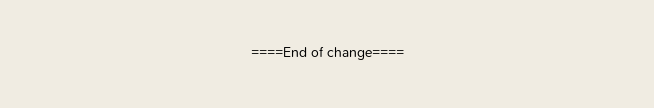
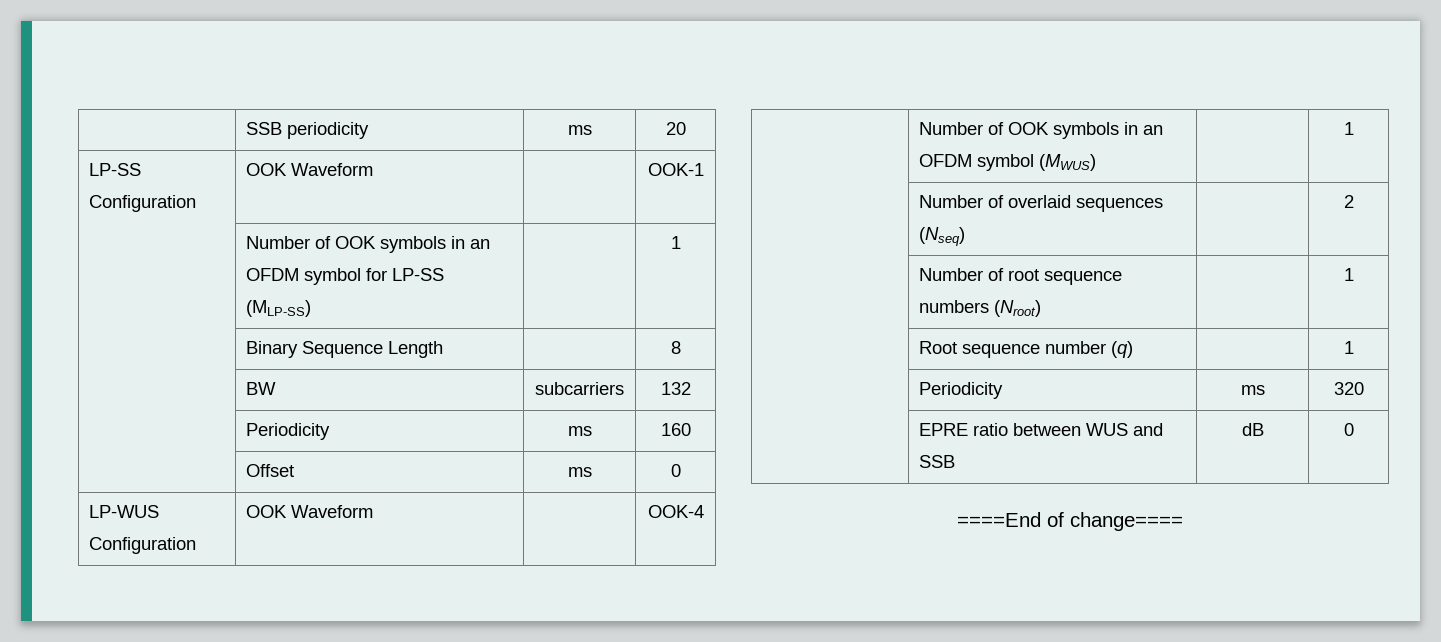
+ | SSB periodicity | ms | 20
+ LP-SS Configuration | OOK Waveform | | OOK-1
+ | Number of OOK symbols in an OFDM symbol for LP-SS (MLP-SS) | | 1
+ | Binary Sequence Length | | 8
+ | BW | subcarriers | 132
+ | Periodicity | ms | 160
+ | Offset | ms | 0
+ LP-WUS Configuration | OOK Waveform | | OOK-4
+ | Number of OOK symbols in an OFDM symbol (MWUS) | | 1
+ | Number of overlaid sequences (Nseq) | | 2
+ | Number of root sequence numbers (Nroot) | | 1
+ | Root sequence number (q) | | 1
+ | Periodicity | ms | 320
+ | EPRE ratio between WUS and SSB | dB | 0

